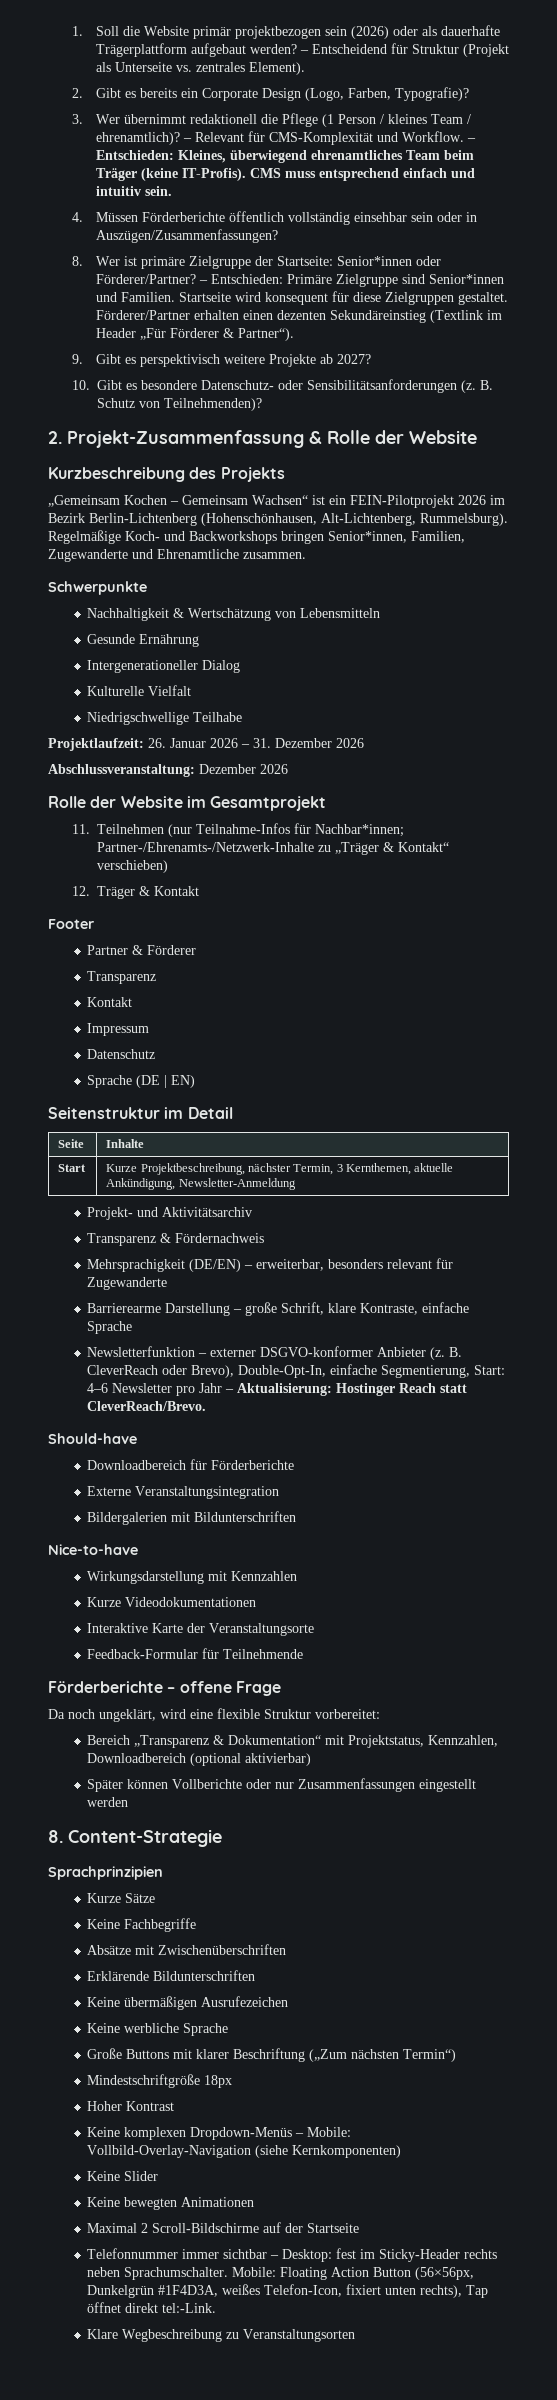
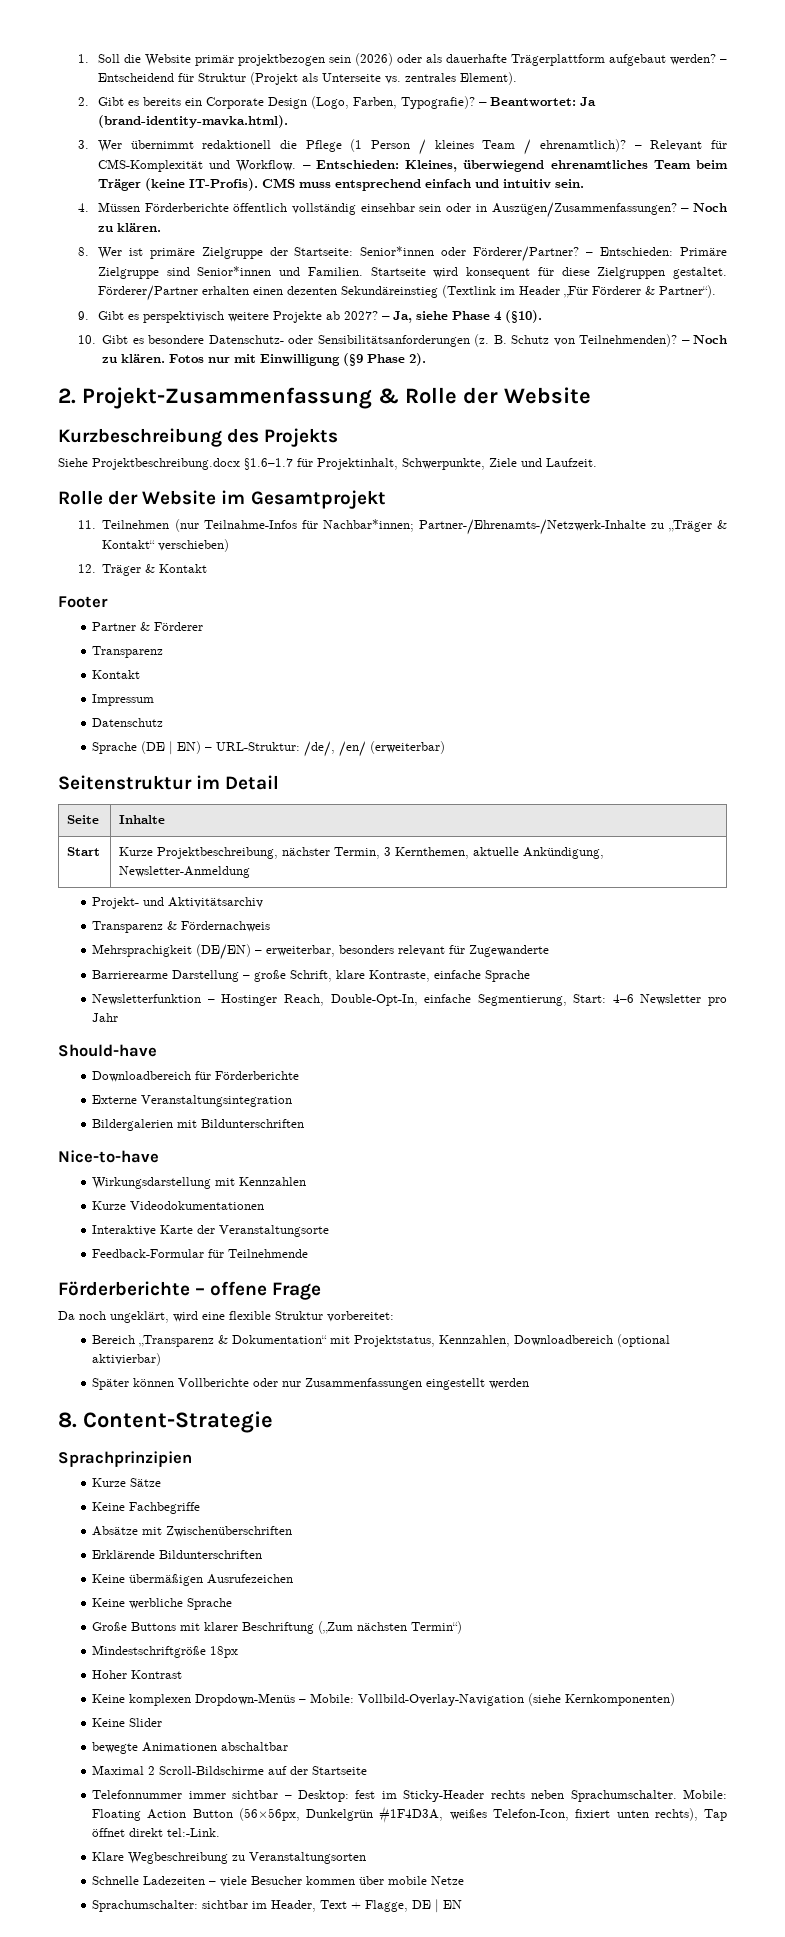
+ – Beantwortet: Ja (brand-identity-mavka.html).
- 4. Müssen Förderberichte öffentlich vollständig einsehbar sein oder in Auszügen/Zusammenfassungen?
+ 4. Müssen Förderberichte öffentlich vollständig einsehbar sein oder in Auszügen/Zusammenfassungen? – Noch zu klären.
+ – Ja, siehe Phase 4 (§10).
+ – Noch zu klären. Fotos nur mit Einwilligung (§9 Phase 2).
- „Gemeinsam Kochen – Gemeinsam Wachsen“ ist ein FEIN-Pilotprojekt 2026 im Bezirk Berlin-Lichtenberg (Hohenschönhausen, Alt-Lichtenberg, Rummelsburg). Regelmäßige Koch- und Backworkshops bringen Senior*innen, Familien, Zugewanderte und Ehrenamtliche zusammen.
- Schwerpunkte
- Nachhaltigkeit & Wertschätzung von Lebensmitteln
- Gesunde Ernährung
- Intergenerationeller Dialog
- Kulturelle Vielfalt
- Niedrigschwellige Teilhabe
- Projektlaufzeit: 26. Januar 2026 – 31. Dezember 2026
- Abschlussveranstaltung: Dezember 2026
+ Siehe Projektbeschreibung.docx §1.6–1.7 für Projektinhalt, Schwerpunkte, Ziele und Laufzeit.
- Sprache (DE | EN)
+ Sprache (DE | EN) – URL-Struktur: /de/, /en/ (erweiterbar)
- Newsletterfunktion – externer DSGVO-konformer Anbieter (z. B. CleverReach oder Brevo), Double-Opt-In, einfache Segmentierung, Start: 4–6 Newsletter pro Jahr – Aktualisierung: Hostinger Reach statt CleverReach/Brevo.
+ Newsletterfunktion – Hostinger Reach, Double-Opt-In, einfache Segmentierung, Start: 4–6 Newsletter pro Jahr
- Keine bewegten Animationen
+ bewegte Animationen abschaltbar
+ Schnelle Ladezeiten – viele Besucher kommen über mobile Netze
+ Sprachumschalter: sichtbar im Header, Text + Flagge, DE | EN

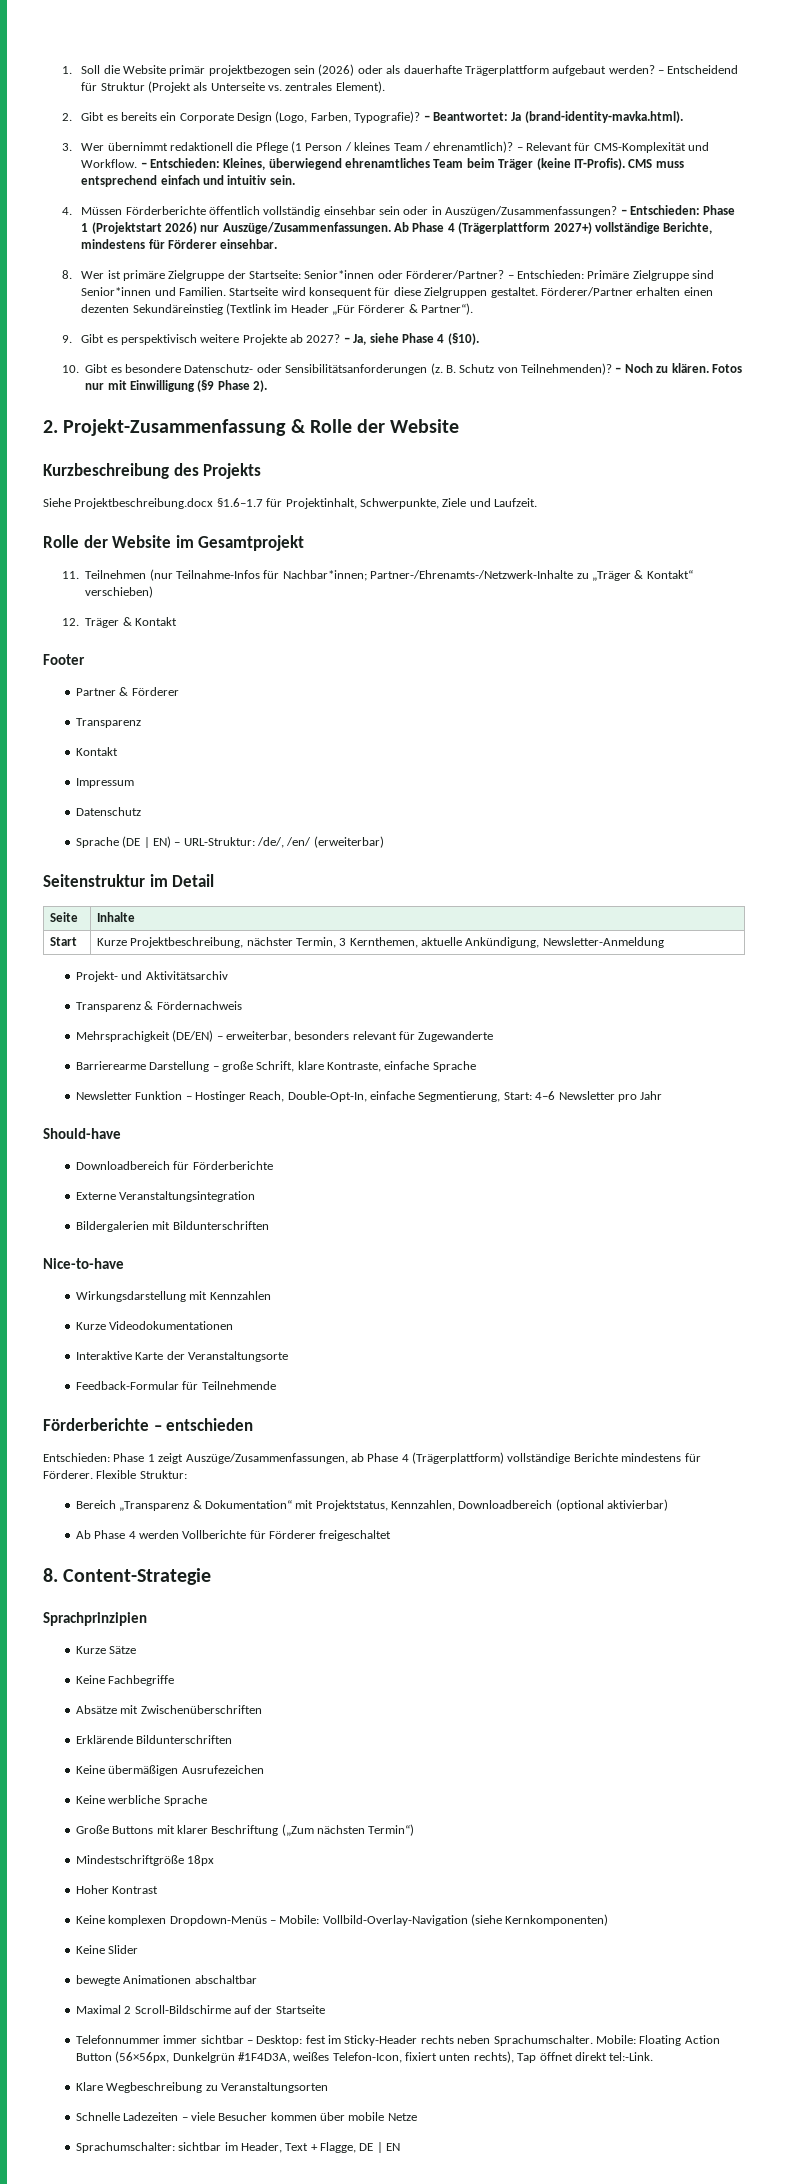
- 4. Müssen Förderberichte öffentlich vollständig einsehbar sein oder in Auszügen/Zusammenfassungen? – Noch zu klären.
+ 4. Müssen Förderberichte öffentlich vollständig einsehbar sein oder in Auszügen/Zusammenfassungen? – Entschieden: Phase 1 (Projektstart 2026) nur Auszüge/Zusammenfassungen. Ab Phase 4 (Trägerplattform 2027+) vollständige Berichte, mindestens für Förderer einsehbar.
- Newsletterfunktion – Hostinger Reach, Double-Opt-In, einfache Segmentierung, Start: 4–6 Newsletter pro Jahr
+ Newsletter Funktion – Hostinger Reach, Double-Opt-In, einfache Segmentierung, Start: 4–6 Newsletter pro Jahr
- Förderberichte – offene Frage
- Da noch ungeklärt, wird eine flexible Struktur vorbereitet:
+ Förderberichte – entschieden
+ Entschieden: Phase 1 zeigt Auszüge/Zusammenfassungen, ab Phase 4 (Trägerplattform) vollständige Berichte mindestens für Förderer. Flexible Struktur:
- Später können Vollberichte oder nur Zusammenfassungen eingestellt werden
+ Ab Phase 4 werden Vollberichte für Förderer freigeschaltet

